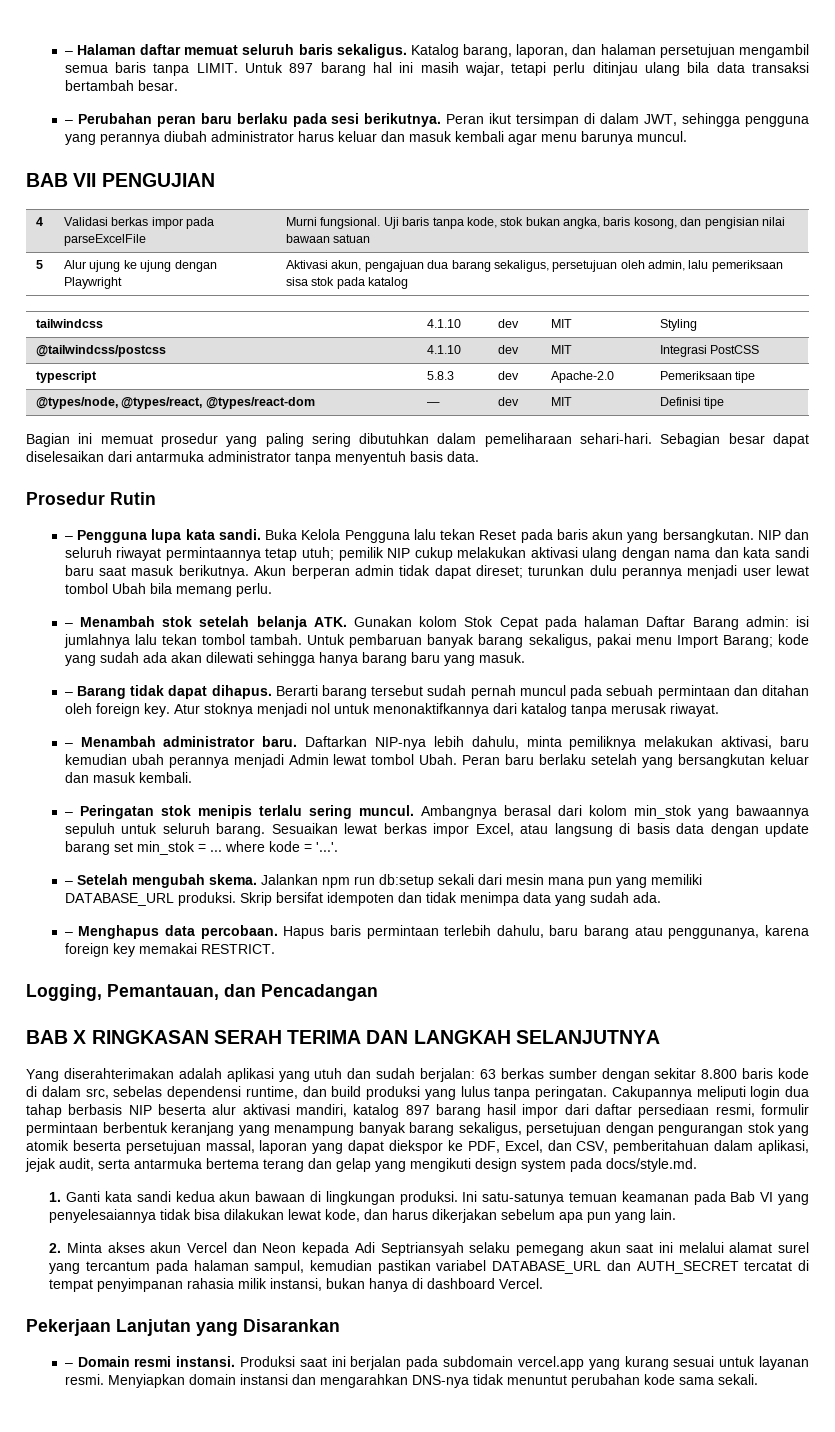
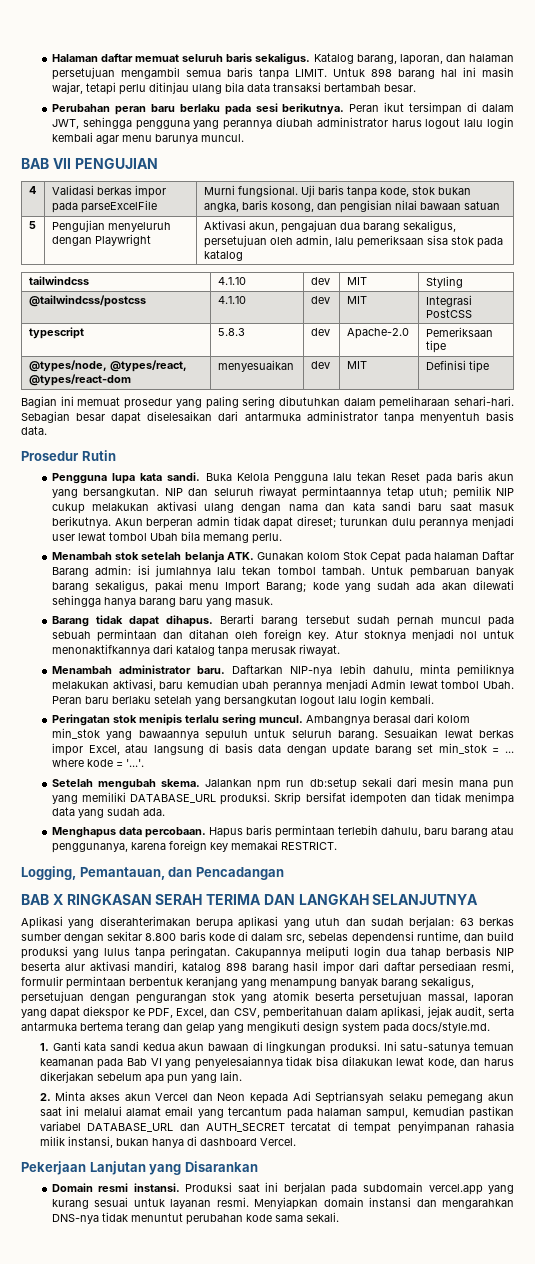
- – Halaman daftar memuat seluruh baris sekaligus.
+ Halaman daftar memuat seluruh baris sekaligus.
- Untuk 897 barang hal ini masih wajar, tetapi perlu ditinjau ulang bila data transaksi bertambah besar.
+ Untuk 898 barang hal ini masih wajar, tetapi perlu ditinjau ulang bila data transaksi bertambah besar.
- – Perubahan peran baru berlaku pada sesi berikutnya.
+ Perubahan peran baru berlaku pada sesi berikutnya.
- Peran ikut tersimpan di dalam JWT, sehingga pengguna yang perannya diubah administrator harus keluar dan masuk kembali agar menu barunya muncul.
+ Peran ikut tersimpan di dalam JWT, sehingga pengguna yang perannya diubah administrator harus logout lalu login kembali agar menu barunya muncul.
- 5 | Alur ujung ke ujung dengan Playwright | Aktivasi akun, pengajuan dua barang sekaligus, persetujuan oleh admin, lalu pemeriksaan sisa stok pada katalog
+ 5 | Pengujian menyeluruh dengan Playwright | Aktivasi akun, pengajuan dua barang sekaligus, persetujuan oleh admin, lalu pemeriksaan sisa stok pada katalog
- @types/node, @types/react, @types/react-dom | — | dev | MIT | Definisi tipe
+ @types/node, @types/react, @types/react-dom | menyesuaikan | dev | MIT | Definisi tipe
- – Pengguna lupa kata sandi.
+ Pengguna lupa kata sandi.
- – Menambah stok setelah belanja ATK. Gunakan kolom Stok Cepat pada halaman Daftar Barang admin: isi jumlahnya lalu tekan tombol tambah.
+ Menambah stok setelah belanja ATK. Gunakan kolom Stok Cepat pada halaman Daftar Barang admin: isi jumlahnya lalu tekan tombol tambah.
- – Barang tidak dapat dihapus.
+ Barang tidak dapat dihapus.
- – Menambah administrator baru.
+ Menambah administrator baru.
- Peran baru berlaku setelah yang bersangkutan keluar dan masuk kembali.
+ Peran baru berlaku setelah yang bersangkutan logout lalu login kembali.
- – Peringatan stok menipis terlalu sering muncul.
+ Peringatan stok menipis terlalu sering muncul.
- – Setelah mengubah skema.
+ Setelah mengubah skema.
- – Menghapus data percobaan.
+ Menghapus data percobaan.
- Yang diserahterimakan adalah aplikasi yang utuh dan sudah berjalan: 63 berkas sumber dengan sekitar 8.800 baris kode di dalam src, sebelas dependensi runtime, dan build produksi yang lulus tanpa peringatan.
+ Aplikasi yang diserahterimakan berupa aplikasi yang utuh dan sudah berjalan: 63 berkas sumber dengan sekitar 8.800 baris kode di dalam src, sebelas dependensi runtime, dan build produksi yang lulus tanpa peringatan.
- Cakupannya meliputi login dua tahap berbasis NIP beserta alur aktivasi mandiri, katalog 897 barang hasil impor dari daftar persediaan resmi, formulir permintaan berbentuk keranjang yang menampung banyak barang sekaligus, persetujuan dengan pengurangan stok yang atomik beserta persetujuan massal, laporan yang dapat diekspor ke PDF, Excel, dan CSV, pemberitahuan dalam aplikasi, jejak audit, serta antarmuka bertema terang dan gelap yang mengikuti design system pada docs/style.md.
+ Cakupannya meliputi login dua tahap berbasis NIP beserta alur aktivasi mandiri, katalog 898 barang hasil impor dari daftar persediaan resmi, formulir permintaan berbentuk keranjang yang menampung banyak barang sekaligus, persetujuan dengan pengurangan stok yang atomik beserta persetujuan massal, laporan yang dapat diekspor ke PDF, Excel, dan CSV, pemberitahuan dalam aplikasi, jejak audit, serta antarmuka bertema terang dan gelap yang mengikuti design system pada docs/style.md.
- 2. Minta akses akun Vercel dan Neon kepada Adi Septriansyah selaku pemegang akun saat ini melalui alamat surel yang tercantum pada halaman sampul, kemudian pastikan variabel DATABASE_URL dan AUTH_SECRET tercatat di tempat penyimpanan rahasia milik instansi, bukan hanya di dashboard Vercel.
+ 2. Minta akses akun Vercel dan Neon kepada Adi Septriansyah selaku pemegang akun saat ini melalui alamat email yang tercantum pada halaman sampul, kemudian pastikan variabel DATABASE_URL dan AUTH_SECRET tercatat di tempat penyimpanan rahasia milik instansi, bukan hanya di dashboard Vercel.
- – Domain resmi instansi.
+ Domain resmi instansi.

